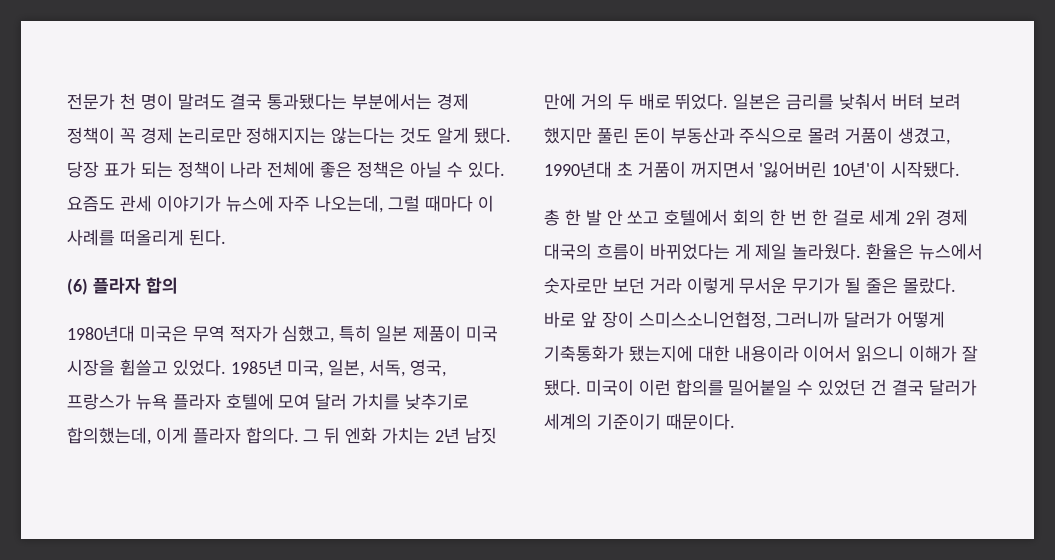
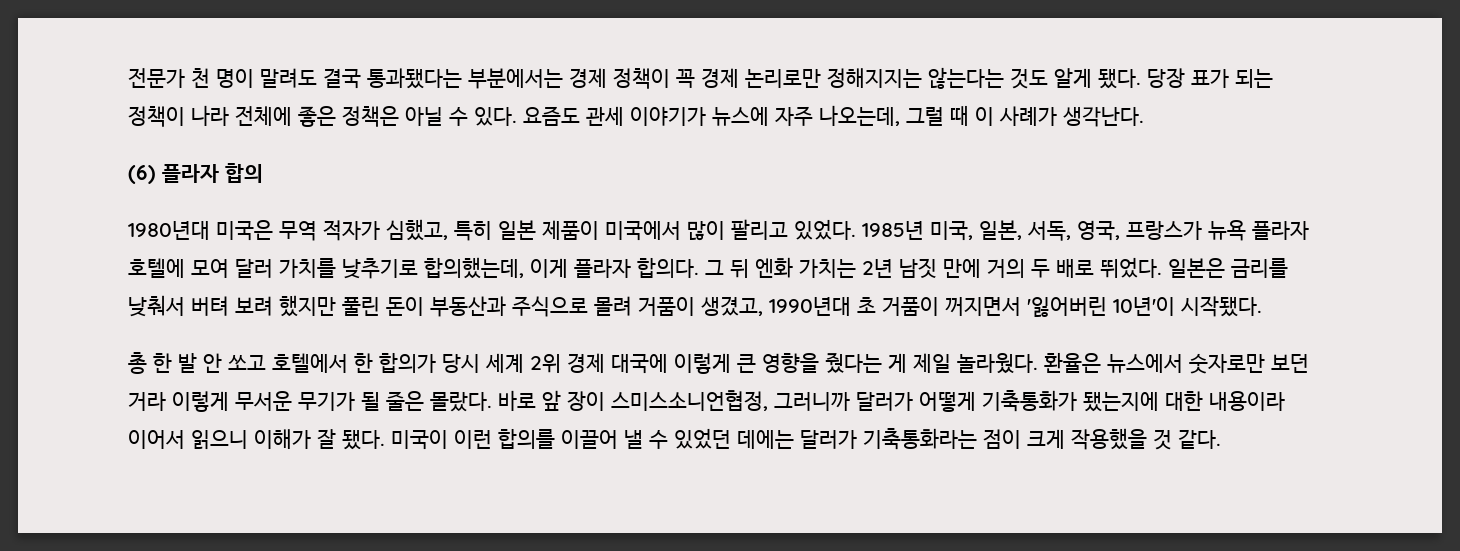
- 요즘도 관세 이야기가 뉴스에 자주 나오는데, 그럴 때마다 이 사례를 떠올리게 된다.
+ 요즘도 관세 이야기가 뉴스에 자주 나오는데, 그럴 때 이 사례가 생각난다.
- 1980년대 미국은 무역 적자가 심했고, 특히 일본 제품이 미국 시장을 휩쓸고 있었다.
+ 1980년대 미국은 무역 적자가 심했고, 특히 일본 제품이 미국에서 많이 팔리고 있었다.
- 총 한 발 안 쏘고 호텔에서 회의 한 번 한 걸로 세계 2위 경제 대국의 흐름이 바뀌었다는 게 제일 놀라웠다.
+ 총 한 발 안 쏘고 호텔에서 한 합의가 당시 세계 2위 경제 대국에 이렇게 큰 영향을 줬다는 게 제일 놀라웠다.
- 미국이 이런 합의를 밀어붙일 수 있었던 건 결국 달러가 세계의 기준이기 때문이다.
+ 미국이 이런 합의를 이끌어 낼 수 있었던 데에는 달러가 기축통화라는 점이 크게 작용했을 것 같다.

